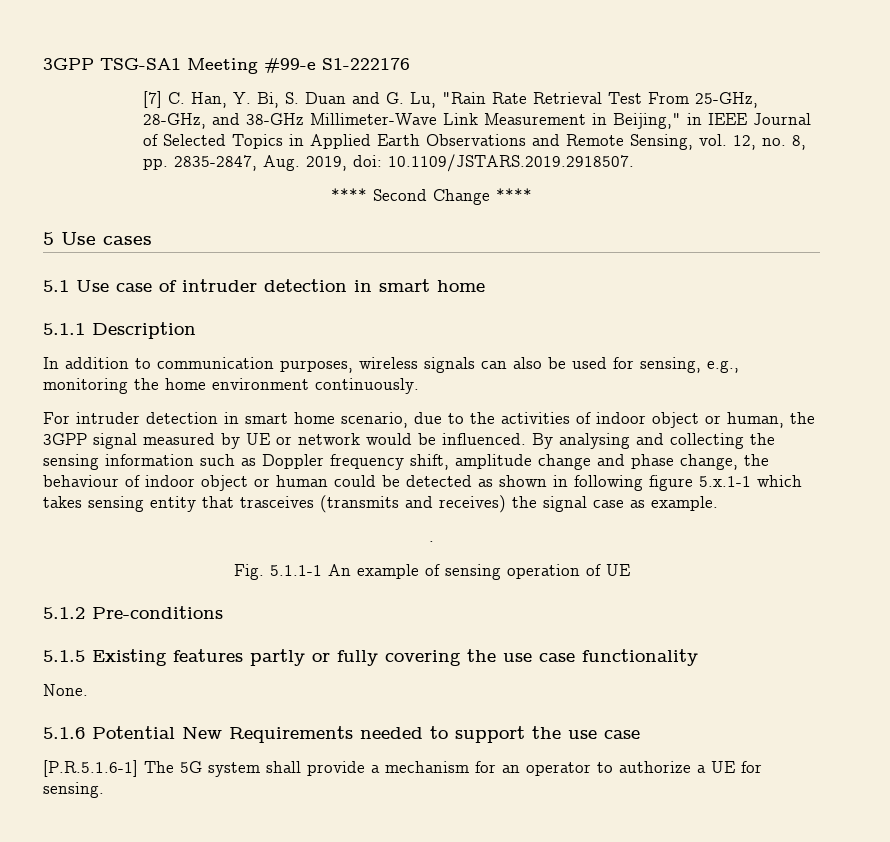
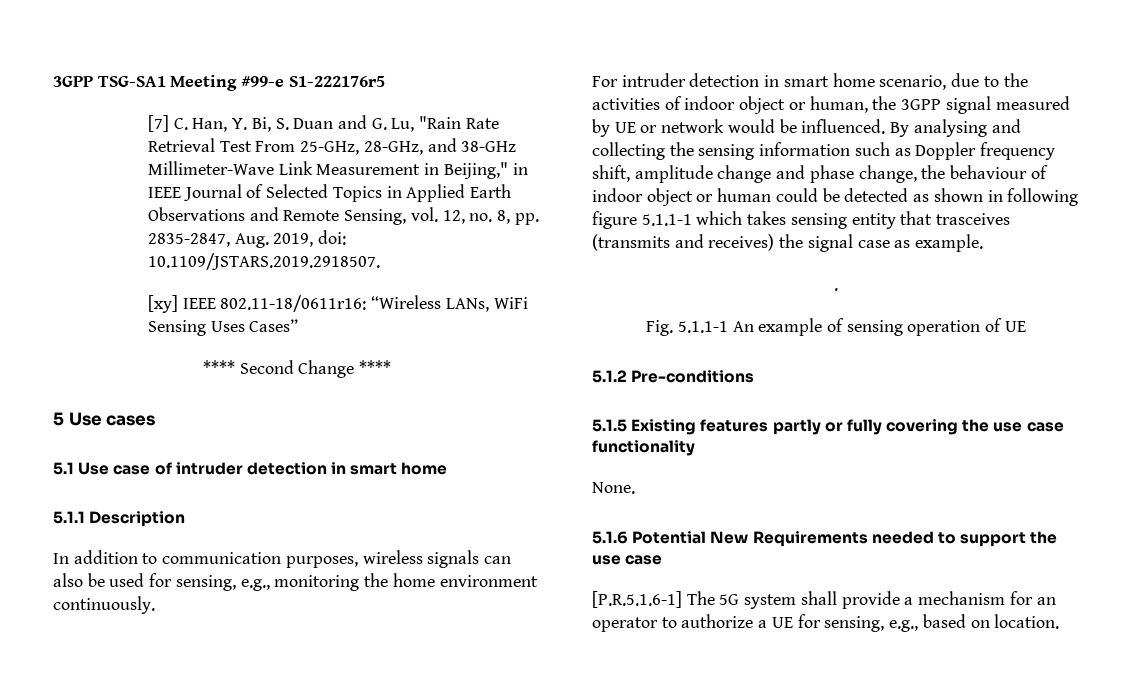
- 3GPP TSG-SA1 Meeting #99-e S1-222176
+ 3GPP TSG-SA1 Meeting #99-e S1-222176r5
+ [xy] IEEE 802.11-18/0611r16: “Wireless LANs, WiFi Sensing Uses Cases”
- By analysing and collecting the sensing information such as Doppler frequency shift, amplitude change and phase change, the behaviour of indoor object or human could be detected as shown in following figure 5.x.1-1 which takes sensing entity that trasceives (transmits and receives) the signal case as example.
+ By analysing and collecting the sensing information such as Doppler frequency shift, amplitude change and phase change, the behaviour of indoor object or human could be detected as shown in following figure 5.1.1-1 which takes sensing entity that trasceives (transmits and receives) the signal case as example.
- [P.R.5.1.6-1] The 5G system shall provide a mechanism for an operator to authorize a UE for sensing.
+ [P.R.5.1.6-1] The 5G system shall provide a mechanism for an operator to authorize a UE for sensing, e.g., based on location.

